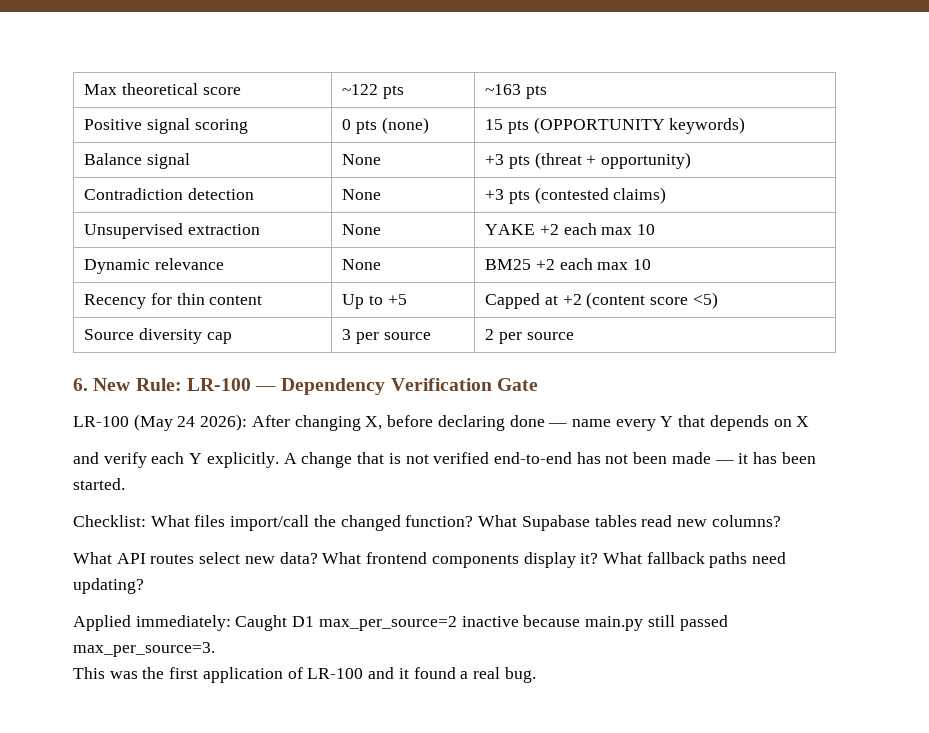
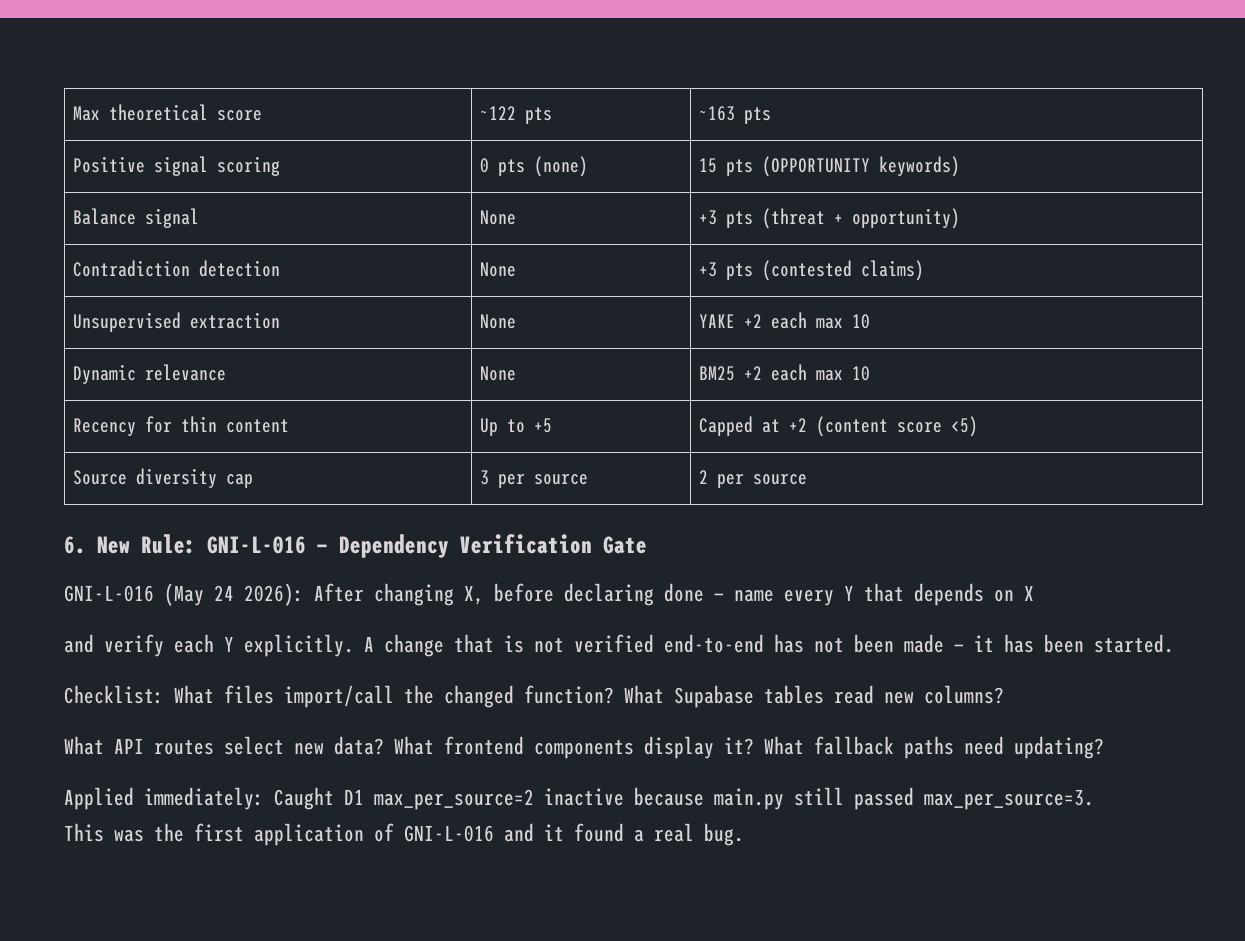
- 6. New Rule: LR-100 — Dependency Verification Gate
+ 6. New Rule: GNI-L-016 — Dependency Verification Gate
- LR-100 (May 24 2026): After changing X, before declaring done — name every Y that depends on X
+ GNI-L-016 (May 24 2026): After changing X, before declaring done — name every Y that depends on X
- This was the first application of LR-100 and it found a real bug.
+ This was the first application of GNI-L-016 and it found a real bug.

